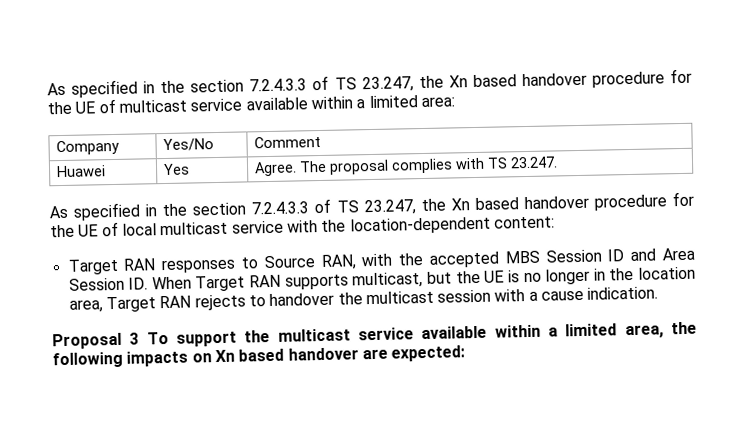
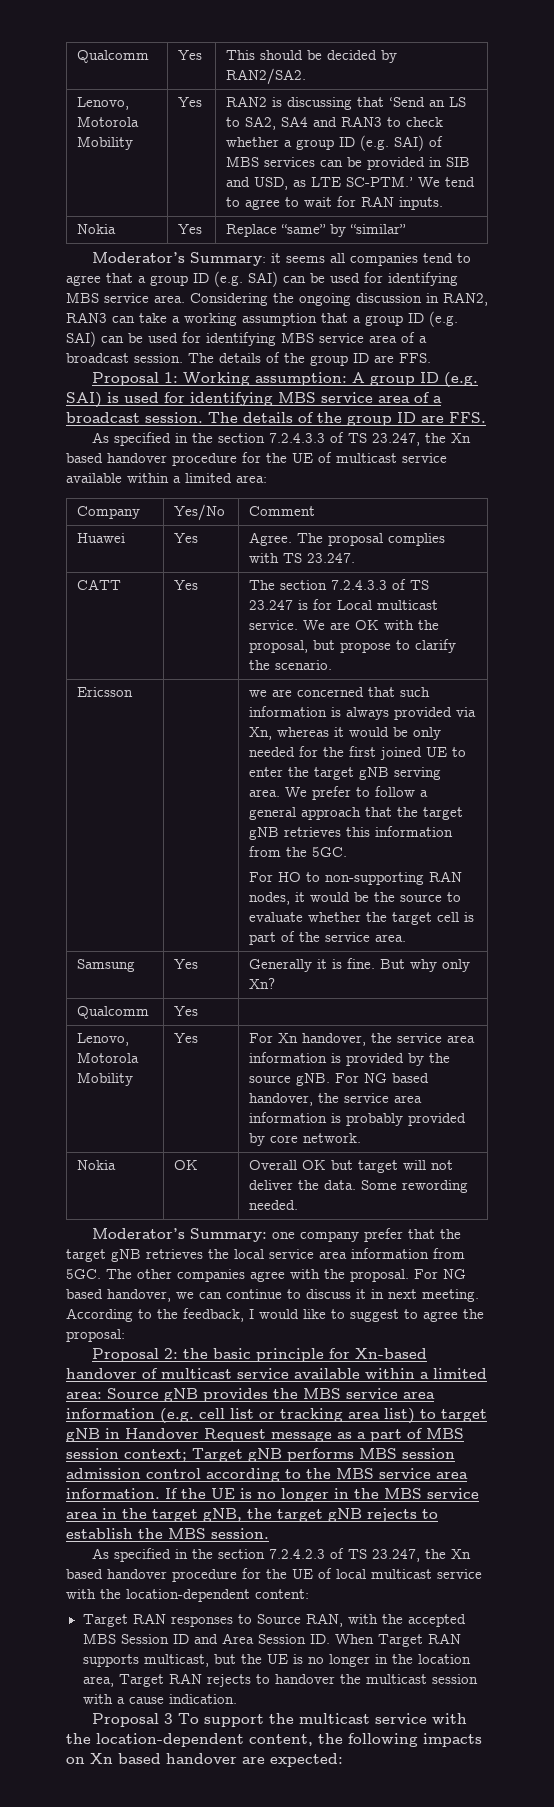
+ Qualcomm | Yes | This should be decided by RAN2/SA2.
+ Lenovo, Motorola Mobility | Yes | RAN2 is discussing that ‘Send an LS to SA2, SA4 and RAN3 to check whether a group ID (e.g. SAI) of MBS services can be provided in SIB and USD, as LTE SC-PTM.’ We tend to agree to wait for RAN inputs.
+ Nokia | Yes | Replace “same” by “similar”
+ Moderator’s Summary: it seems all companies tend to agree that a group ID (e.g. SAI) can be used for identifying MBS service area. Considering the ongoing discussion in RAN2, RAN3 can take a working assumption that a group ID (e.g. SAI) can be used for identifying MBS service area of a broadcast session. The details of the group ID are FFS.
+ Proposal 1: Working assumption: A group ID (e.g. SAI) is used for identifying MBS service area of a broadcast session. The details of the group ID are FFS.
- As specified in the section 7.2.4.3.3 of TS 23.247, the Xn based handover procedure for the UE of local multicast service with the location-dependent content:
+ CATT | Yes | The section 7.2.4.3.3 of TS 23.247 is for Local multicast service. We are OK with the proposal, but propose to clarify the scenario.
+ Ericsson | | we are concerned that such information is always provided via Xn, whereas it would be only needed for the first joined UE to enter the target gNB serving area. We prefer to follow a general approach that the target gNB retrieves this information from the 5GC.
+ For HO to non-supporting RAN nodes, it would be the source to evaluate whether the target cell is part of the service area.
+ Samsung | Yes | Generally it is fine. But why only Xn?
+ Qualcomm | Yes |
+ Lenovo, Motorola Mobility | Yes | For Xn handover, the service area information is provided by the source gNB. For NG based handover, the service area information is probably provided by core network.
+ Nokia | OK | Overall OK but target will not deliver the data. Some rewording needed.
+ Moderator’s Summary: one company prefer that the target gNB retrieves the local service area information from 5GC. The other companies agree with the proposal. For NG based handover, we can continue to discuss it in next meeting. According to the feedback, I would like to suggest to agree the proposal:
+ Proposal 2: the basic principle for Xn-based handover of multicast service available within a limited area: Source gNB provides the MBS service area information (e.g. cell list or tracking area list) to target gNB in Handover Request message as a part of MBS session context; Target gNB performs MBS session admission control according to the MBS service area information. If the UE is no longer in the MBS service area in the target gNB, the target gNB rejects to establish the MBS session.
+ As specified in the section 7.2.4.2.3 of TS 23.247, the Xn based handover procedure for the UE of local multicast service with the location-dependent content:
- Proposal 3 To support the multicast service available within a limited area, the following impacts on Xn based handover are expected:
+ Proposal 3 To support the multicast service with the location-dependent content, the following impacts on Xn based handover are expected:

